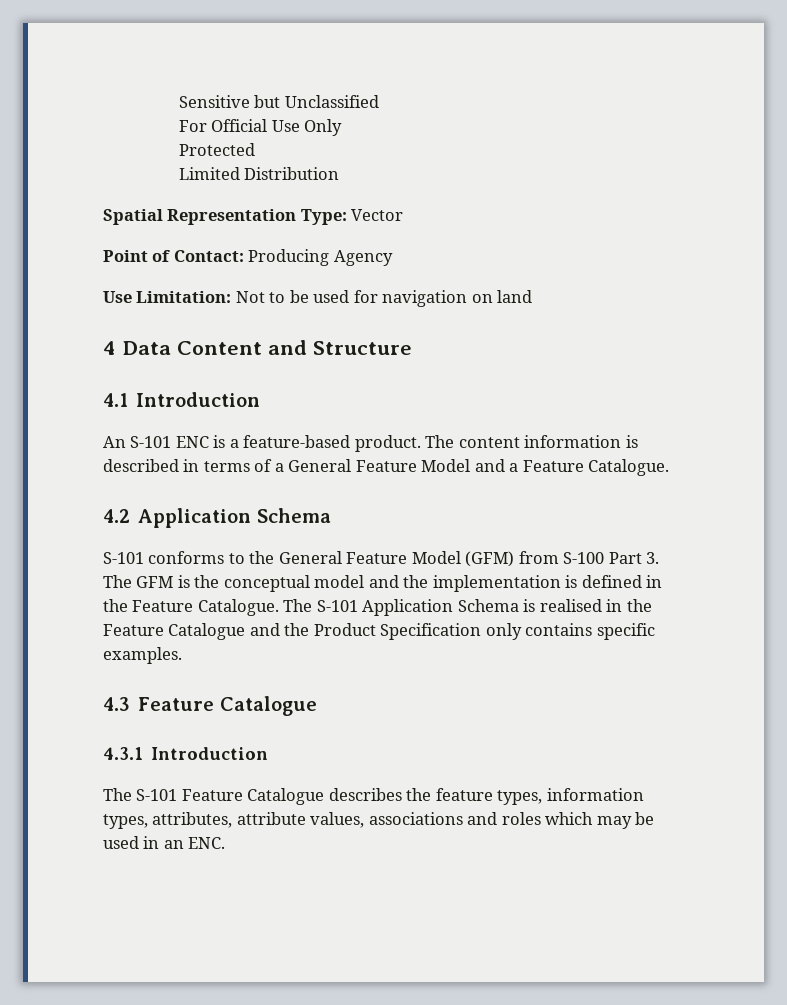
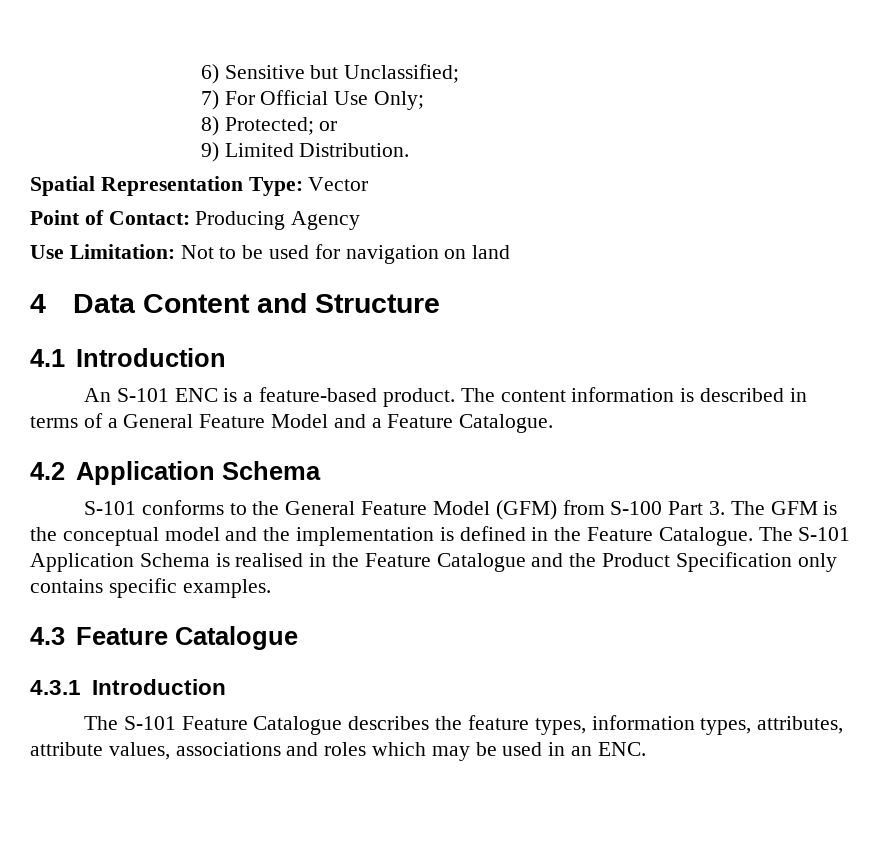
- Sensitive but Unclassified
- For Official Use Only
- Protected
- Limited Distribution
+ 6) Sensitive but Unclassified;
+ 7) For Official Use Only;
+ 8) Protected; or
+ 9) Limited Distribution.

